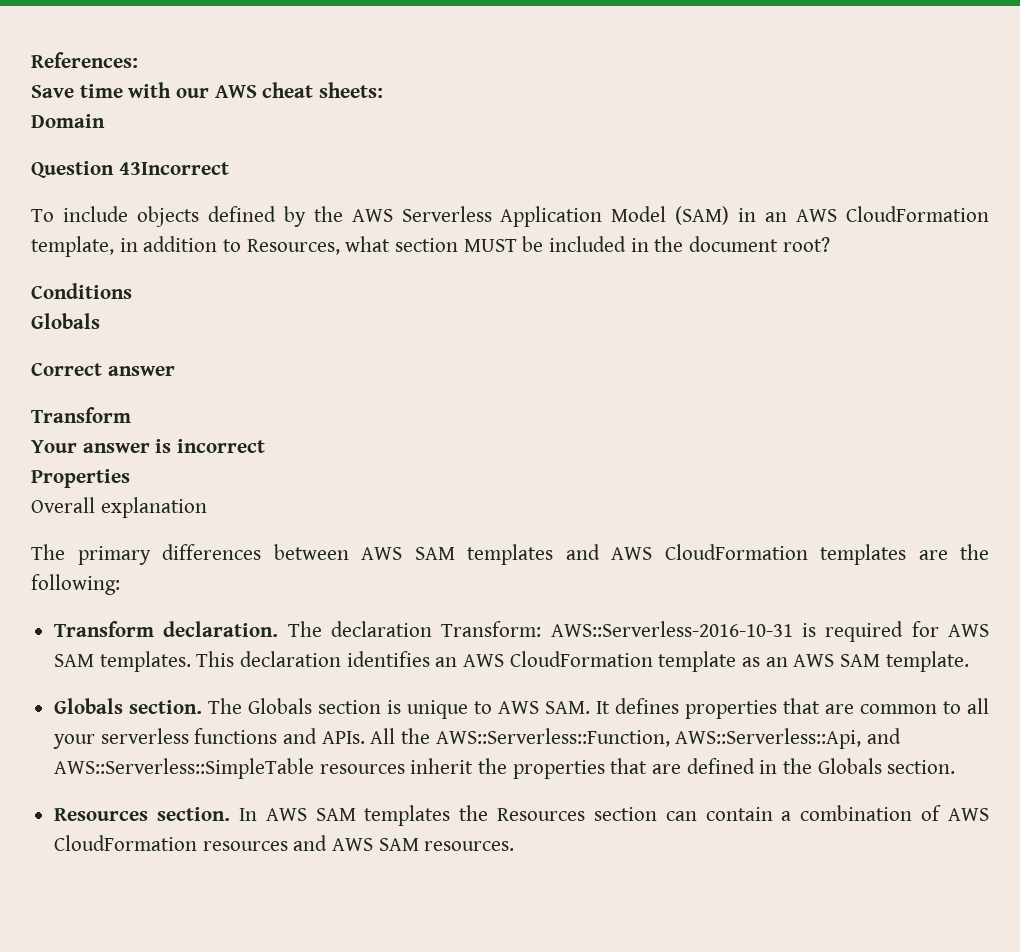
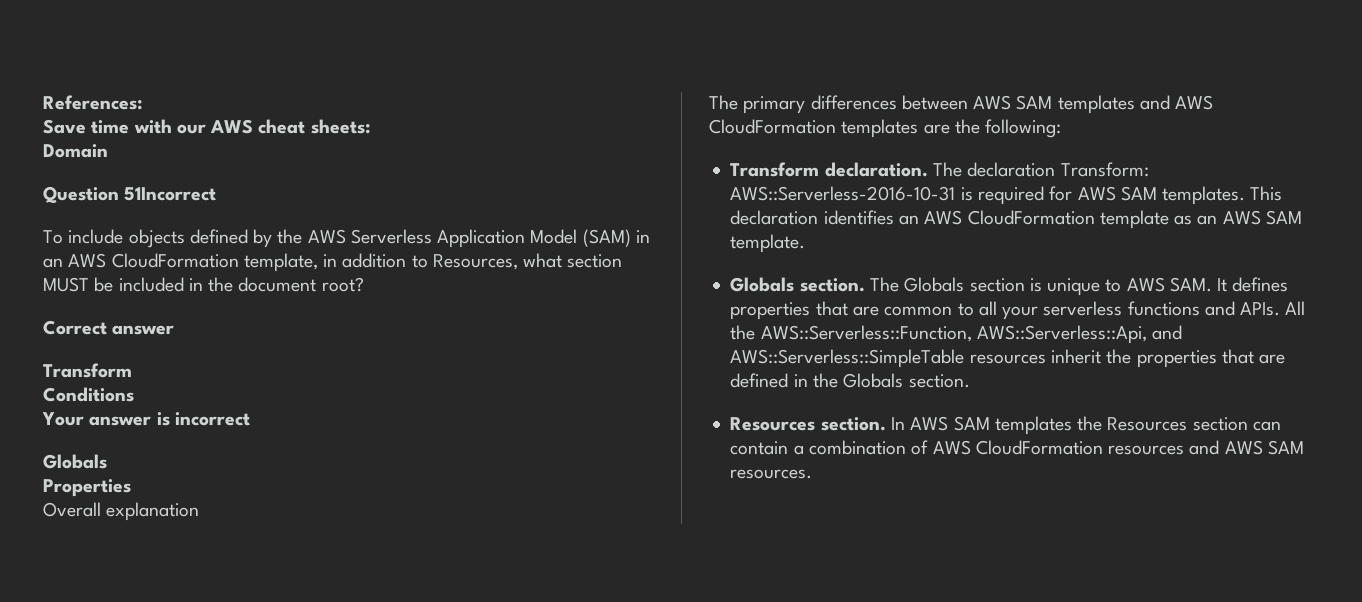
- Question 43Incorrect
+ Question 51Incorrect
- Conditions
- Globals
+ Conditions
  Your answer is incorrect
+ Globals

